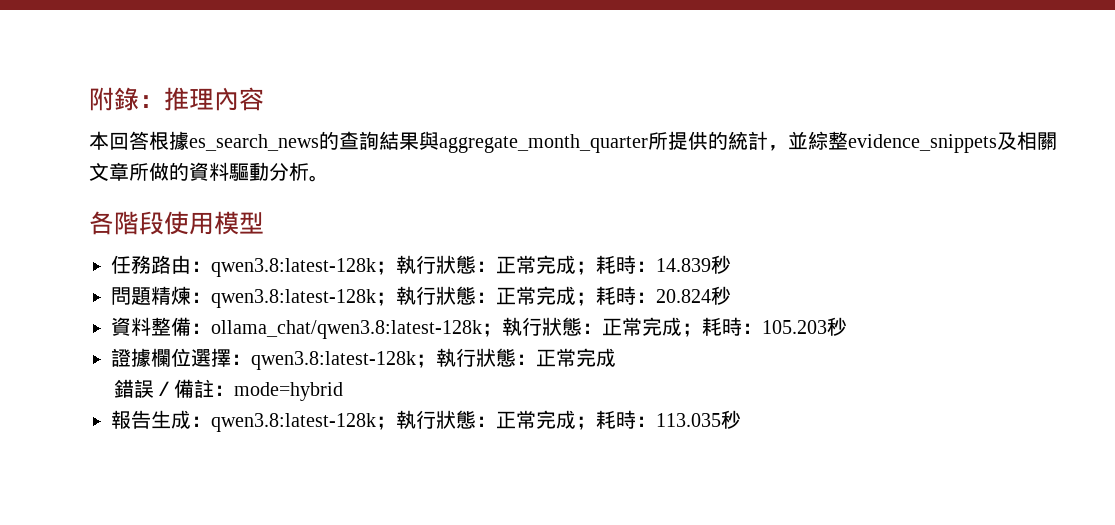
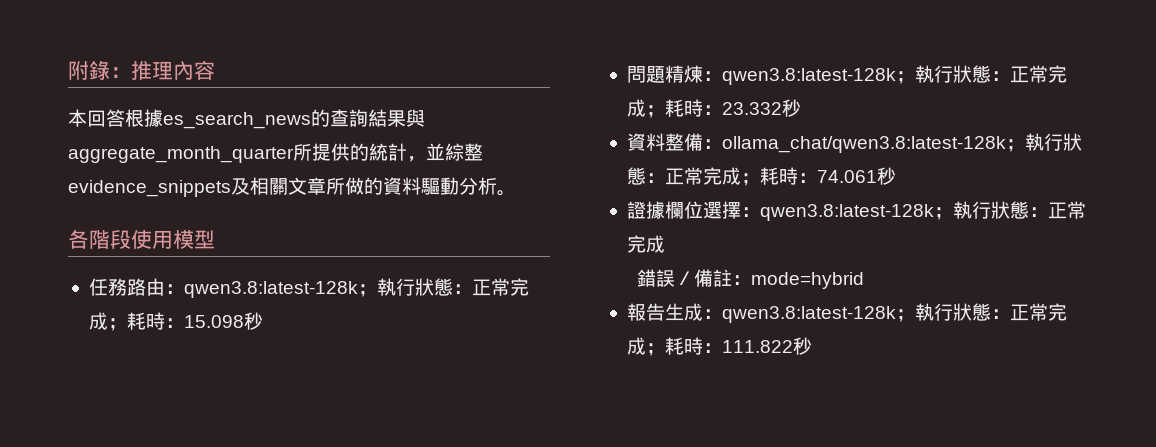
- 任務路由：qwen3.8:latest-128k；執行狀態：正常完成；耗時：14.839秒
+ 任務路由：qwen3.8:latest-128k；執行狀態：正常完成；耗時：15.098秒
- 問題精煉：qwen3.8:latest-128k；執行狀態：正常完成；耗時：20.824秒
+ 問題精煉：qwen3.8:latest-128k；執行狀態：正常完成；耗時：23.332秒
- 資料整備：ollama_chat/qwen3.8:latest-128k；執行狀態：正常完成；耗時：105.203秒
+ 資料整備：ollama_chat/qwen3.8:latest-128k；執行狀態：正常完成；耗時：74.061秒
- 報告生成：qwen3.8:latest-128k；執行狀態：正常完成；耗時：113.035秒
+ 報告生成：qwen3.8:latest-128k；執行狀態：正常完成；耗時：111.822秒

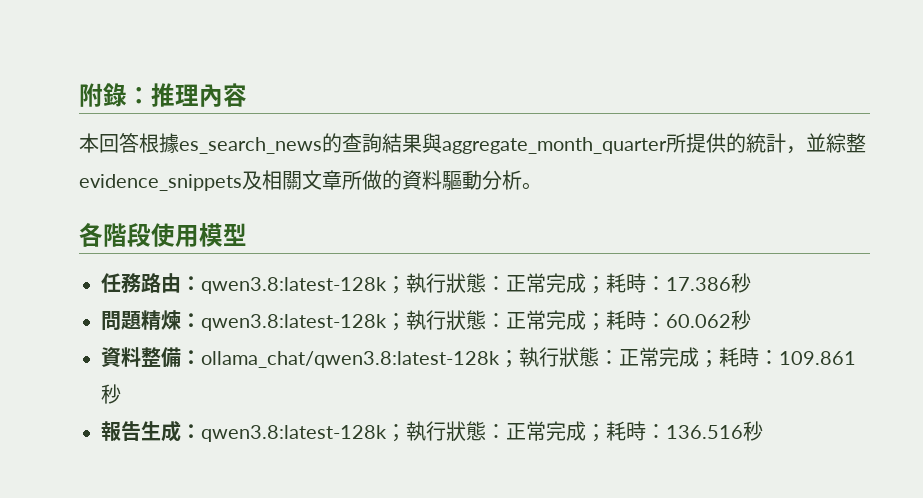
- 任務路由：qwen3.8:latest-128k；執行狀態：正常完成；耗時：15.098秒
+ 任務路由：qwen3.8:latest-128k；執行狀態：正常完成；耗時：17.386秒
- 問題精煉：qwen3.8:latest-128k；執行狀態：正常完成；耗時：23.332秒
+ 問題精煉：qwen3.8:latest-128k；執行狀態：正常完成；耗時：60.062秒
- 資料整備：ollama_chat/qwen3.8:latest-128k；執行狀態：正常完成；耗時：74.061秒
- 證據欄位選擇：qwen3.8:latest-128k；執行狀態：正常完成
- 錯誤／備註：mode=hybrid
+ 資料整備：ollama_chat/qwen3.8:latest-128k；執行狀態：正常完成；耗時：109.861秒
- 報告生成：qwen3.8:latest-128k；執行狀態：正常完成；耗時：111.822秒
+ 報告生成：qwen3.8:latest-128k；執行狀態：正常完成；耗時：136.516秒

